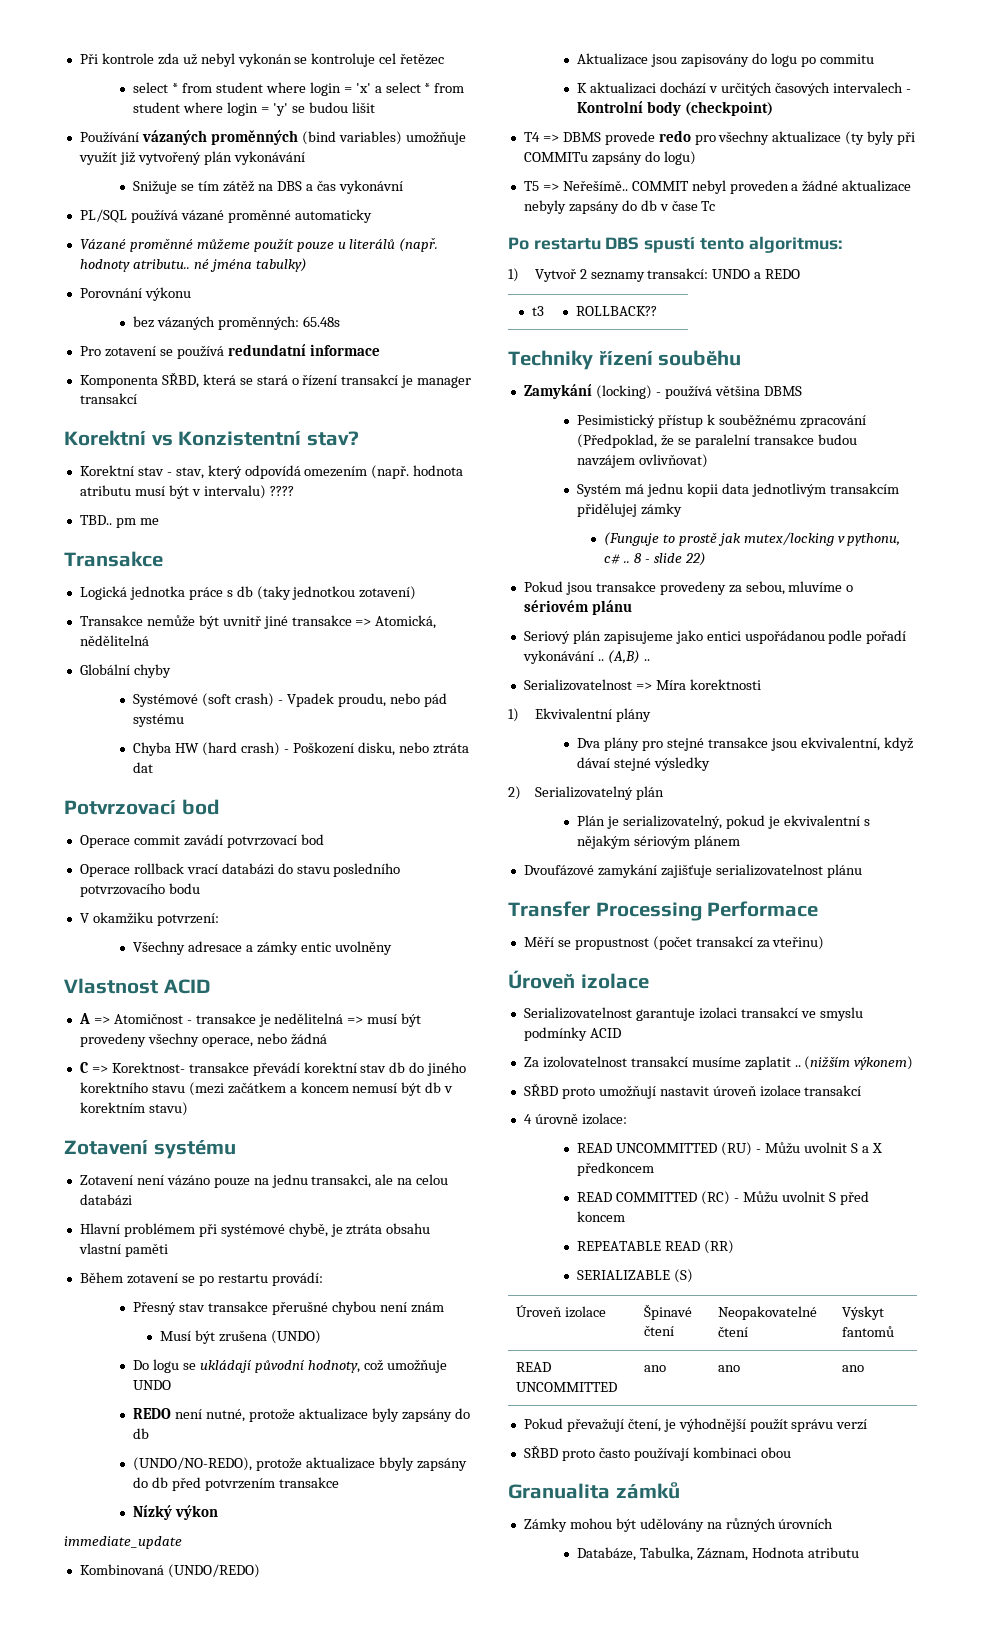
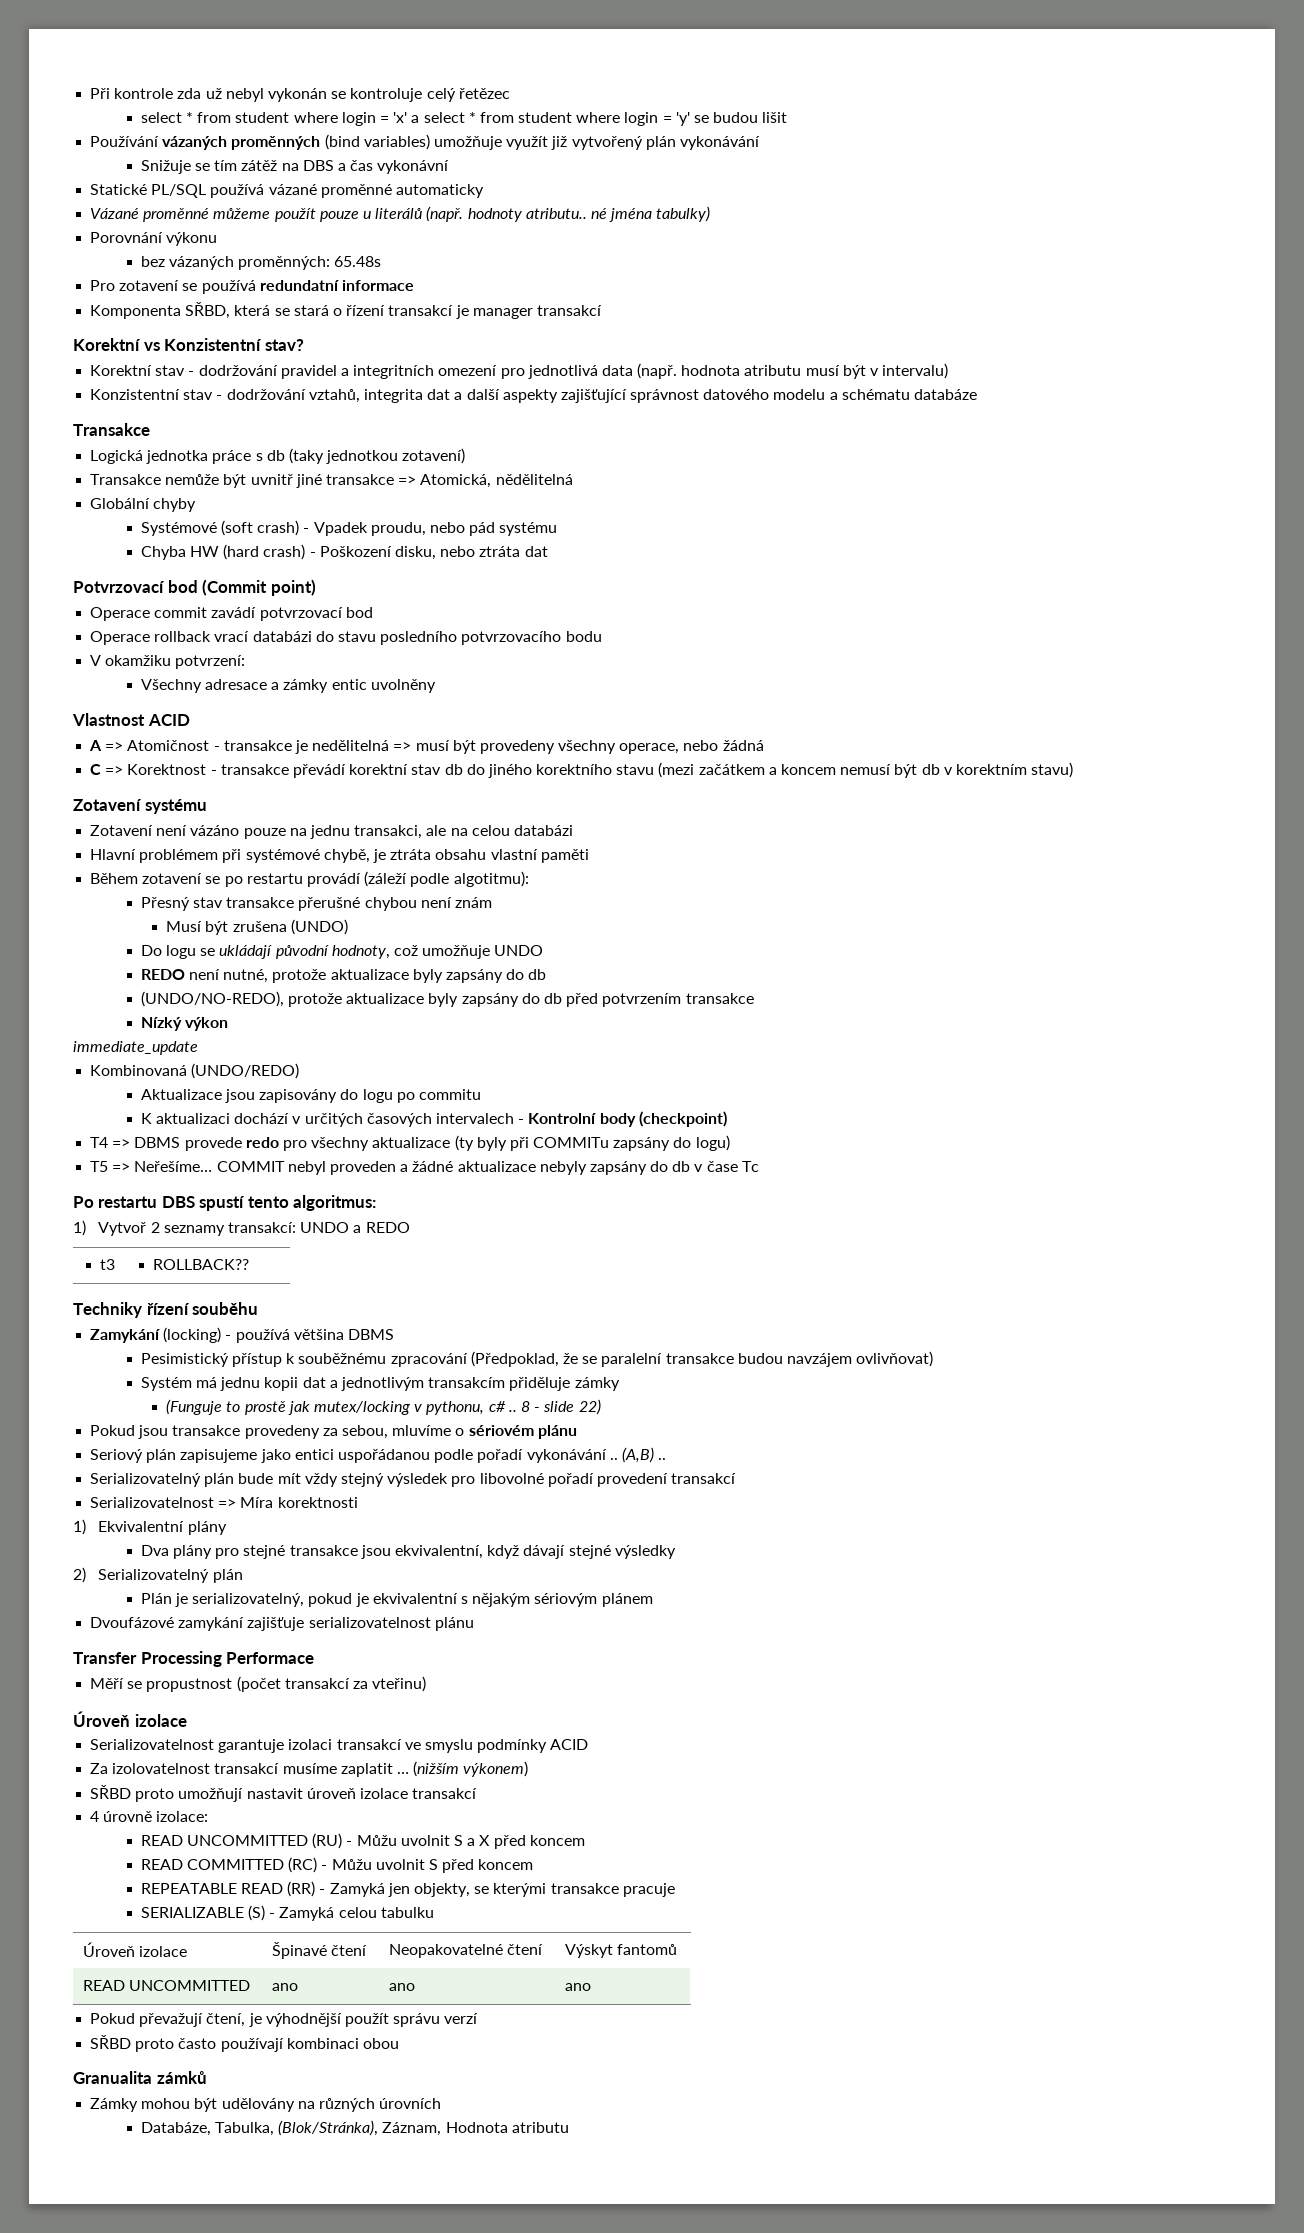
- Při kontrole zda už nebyl vykonán se kontroluje cel řetězec
+ Při kontrole zda už nebyl vykonán se kontroluje celý řetězec
- PL/SQL používá vázané proměnné automaticky
+ Statické PL/SQL používá vázané proměnné automaticky
- Korektní stav - stav, který odpovídá omezením (např. hodnota atributu musí být v intervalu) ????
- TBD.. pm me
+ Korektní stav - dodržování pravidel a integritních omezení pro jednotlivá data (např. hodnota atributu musí být v intervalu)
+ Konzistentní stav - dodržování vztahů, integrita dat a další aspekty zajišťující správnost datového modelu a schématu databáze
- Potvrzovací bod
+ Potvrzovací bod (Commit point)
- C => Korektnost- transakce převádí korektní stav db do jiného korektního stavu (mezi začátkem a koncem nemusí být db v korektním stavu)
+ C => Korektnost - transakce převádí korektní stav db do jiného korektního stavu (mezi začátkem a koncem nemusí být db v korektním stavu)
- Během zotavení se po restartu provádí:
+ Během zotavení se po restartu provádí (záleží podle algotitmu):
- (UNDO/NO-REDO), protože aktualizace bbyly zapsány do db před potvrzením transakce
+ (UNDO/NO-REDO), protože aktualizace byly zapsány do db před potvrzením transakce
- T5 => Neřešímě..
+ T5 => Neřešíme…
- Systém má jednu kopii data jednotlivým transakcím přidělujej zámky
+ Systém má jednu kopii dat a jednotlivým transakcím přiděluje zámky
+ Serializovatelný plán bude mít vždy stejný výsledek pro libovolné pořadí provedení transakcí
- Dva plány pro stejné transakce jsou ekvivalentní, když dávaí stejné výsledky
+ Dva plány pro stejné transakce jsou ekvivalentní, když dávají stejné výsledky
- Za izolovatelnost transakcí musíme zaplatit ..
+ Za izolovatelnost transakcí musíme zaplatit …
- READ UNCOMMITTED (RU) - Můžu uvolnit S a X předkoncem
+ READ UNCOMMITTED (RU) - Můžu uvolnit S a X před koncem
- REPEATABLE READ (RR)
- SERIALIZABLE (S)
+ REPEATABLE READ (RR) - Zamyká jen objekty, se kterými transakce pracuje
+ SERIALIZABLE (S) - Zamyká celou tabulku
- Databáze, Tabulka, Záznam, Hodnota atributu
+ Databáze, Tabulka, (Blok/Stránka), Záznam, Hodnota atributu

